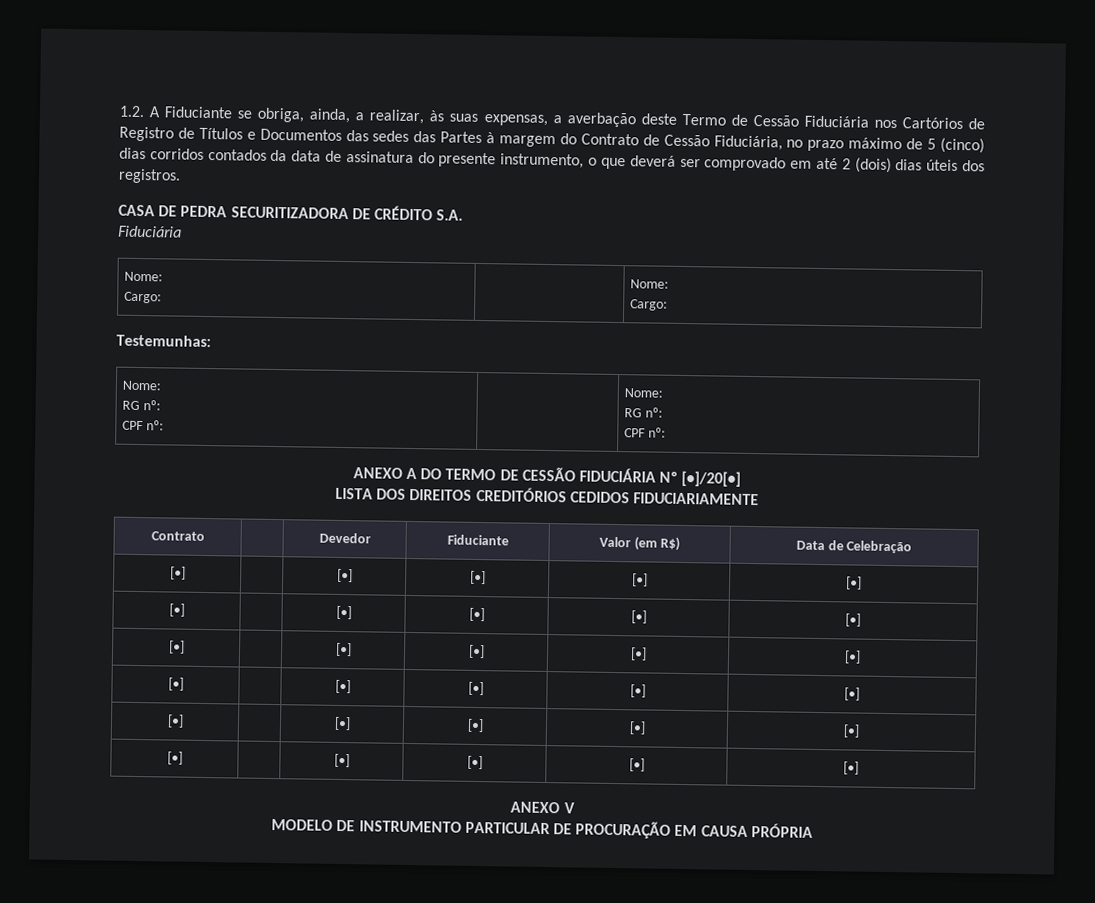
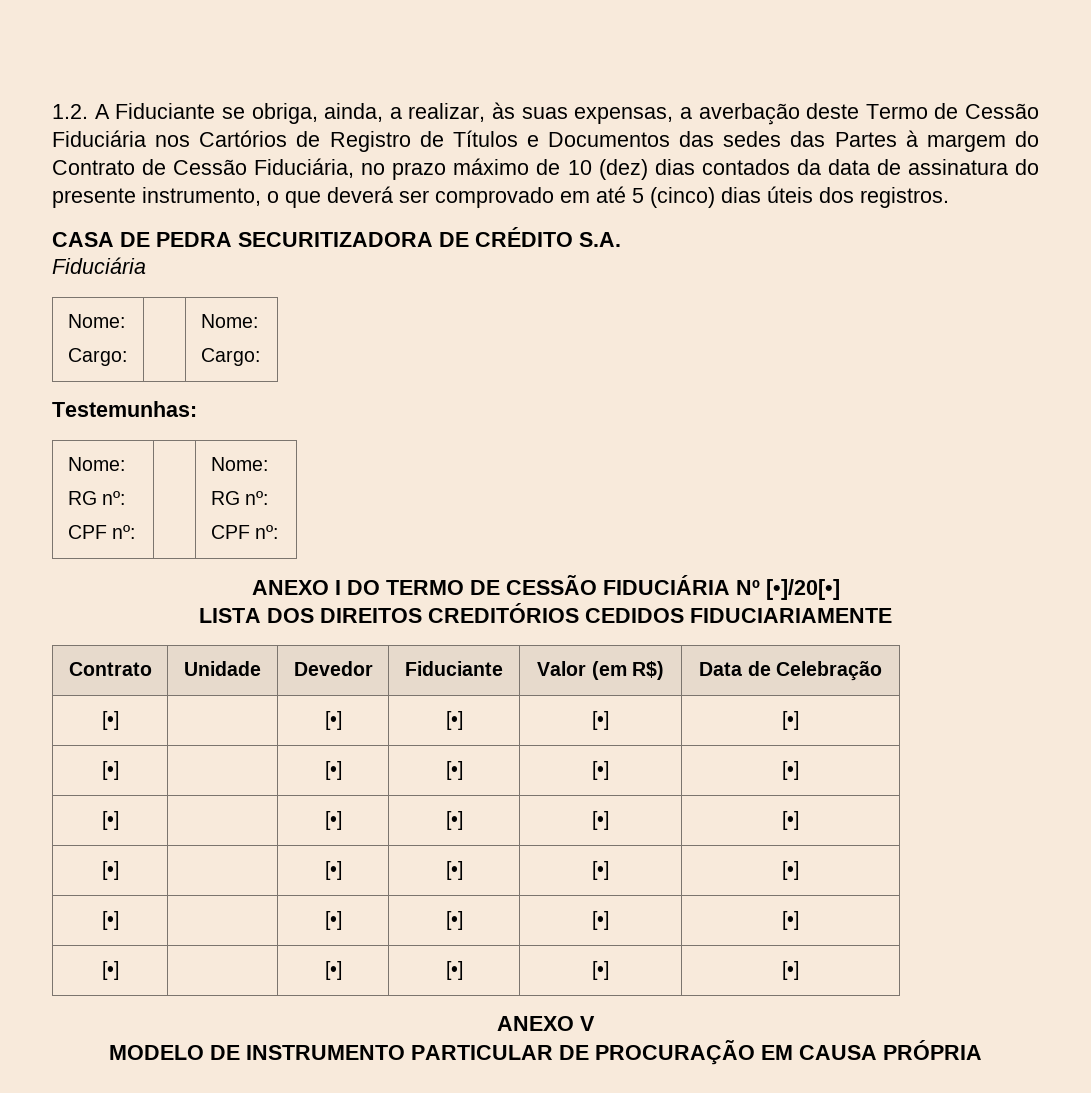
- 1.2. A Fiduciante se obriga, ainda, a realizar, às suas expensas, a averbação deste Termo de Cessão Fiduciária nos Cartórios de Registro de Títulos e Documentos das sedes das Partes à margem do Contrato de Cessão Fiduciária, no prazo máximo de 5 (cinco) dias corridos contados da data de assinatura do presente instrumento, o que deverá ser comprovado em até 2 (dois) dias úteis dos registros.
+ 1.2. A Fiduciante se obriga, ainda, a realizar, às suas expensas, a averbação deste Termo de Cessão Fiduciária nos Cartórios de Registro de Títulos e Documentos das sedes das Partes à margem do Contrato de Cessão Fiduciária, no prazo máximo de 10 (dez) dias contados da data de assinatura do presente instrumento, o que deverá ser comprovado em até 5 (cinco) dias úteis dos registros.
- ANEXO A DO TERMO DE CESSÃO FIDUCIÁRIA Nº [•]/20[•]
+ ANEXO I DO TERMO DE CESSÃO FIDUCIÁRIA Nº [•]/20[•]
- Contrato | | Devedor | Fiduciante | Valor (em R$) | Data de Celebração
+ Contrato | Unidade | Devedor | Fiduciante | Valor (em R$) | Data de Celebração

